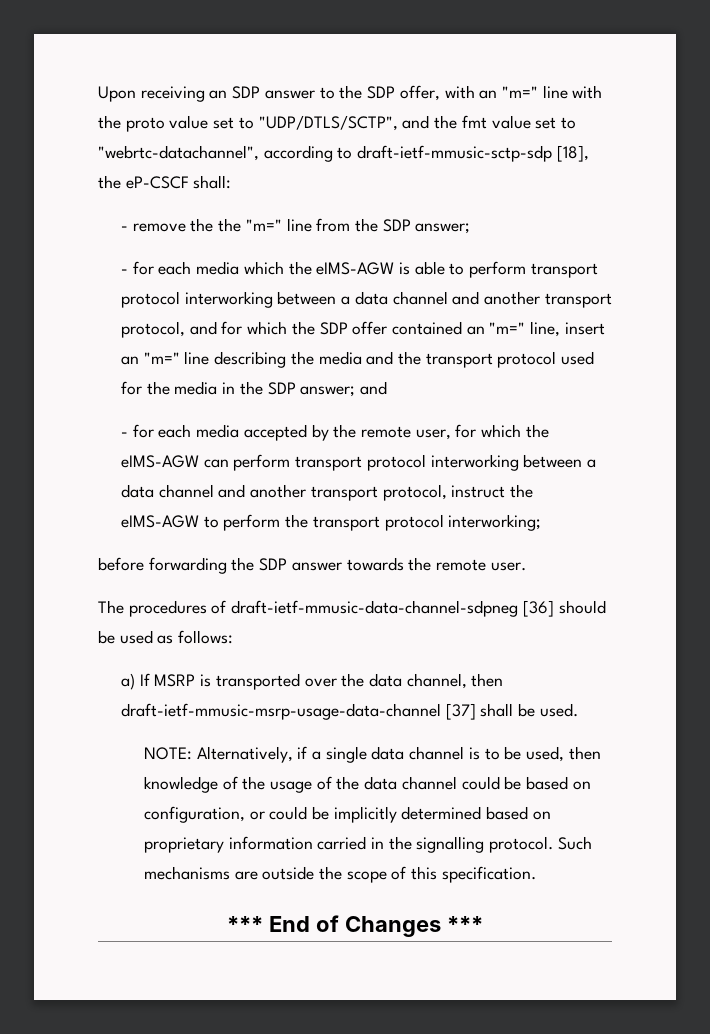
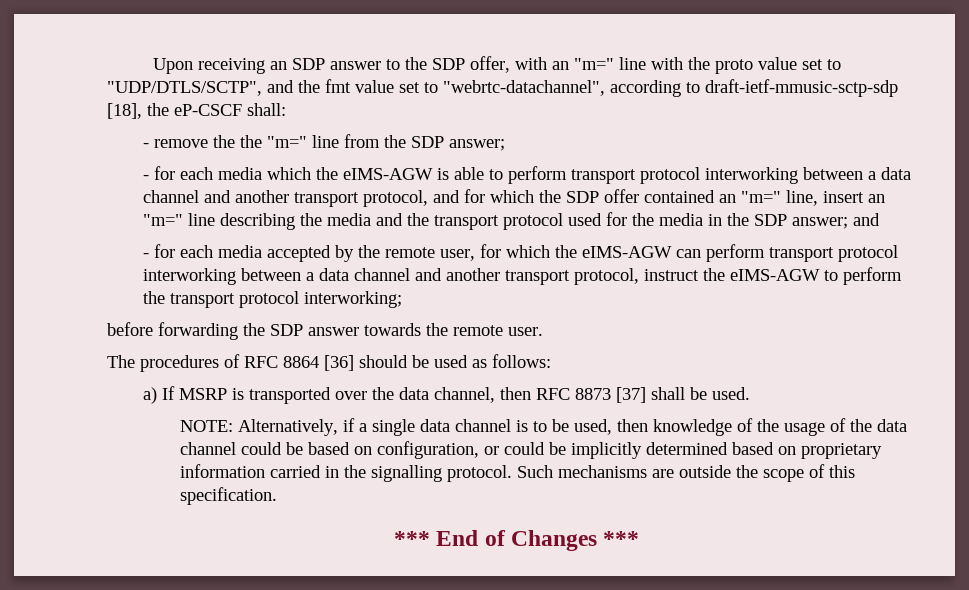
- The procedures of draft-ietf-mmusic-data-channel-sdpneg [36] should be used as follows:
+ The procedures of RFC 8864 [36] should be used as follows:
- a) If MSRP is transported over the data channel, then draft-ietf-mmusic-msrp-usage-data-channel [37] shall be used.
+ a) If MSRP is transported over the data channel, then RFC 8873 [37] shall be used.

